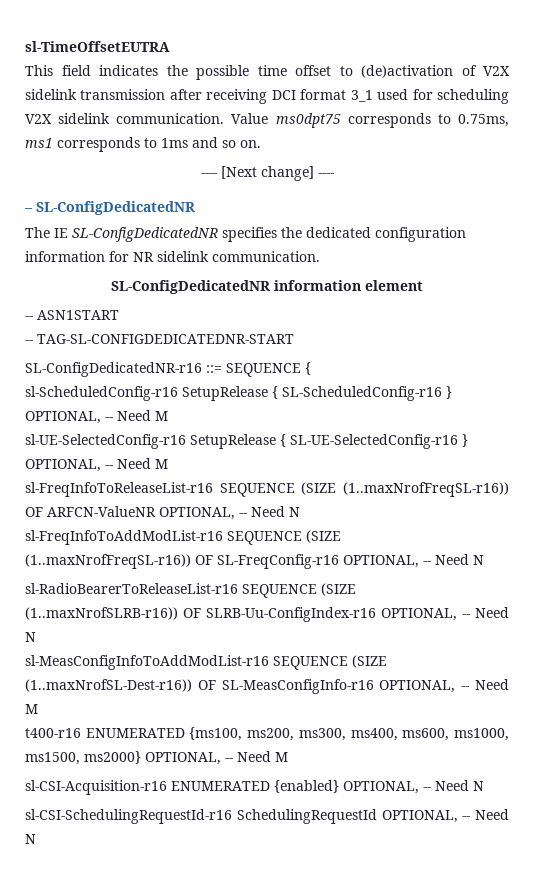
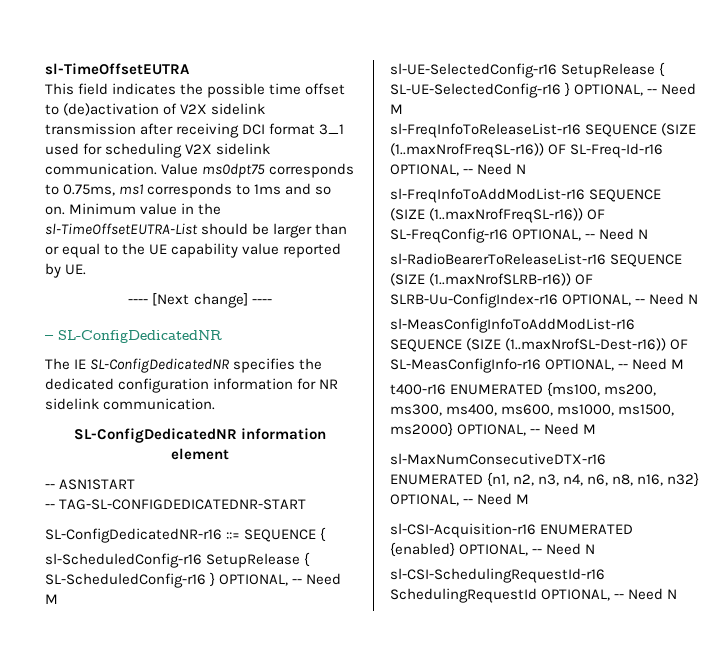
+ Minimum value in the sl-TimeOffsetEUTRA-List should be larger than or equal to the UE capability value reported by UE.
- sl-FreqInfoToReleaseList-r16 SEQUENCE (SIZE (1..maxNrofFreqSL-r16)) OF ARFCN-ValueNR OPTIONAL, -- Need N
+ sl-FreqInfoToReleaseList-r16 SEQUENCE (SIZE (1..maxNrofFreqSL-r16)) OF SL-Freq-Id-r16 OPTIONAL, -- Need N
+ sl-MaxNumConsecutiveDTX-r16 ENUMERATED {n1, n2, n3, n4, n6, n8, n16, n32} OPTIONAL, -- Need M

